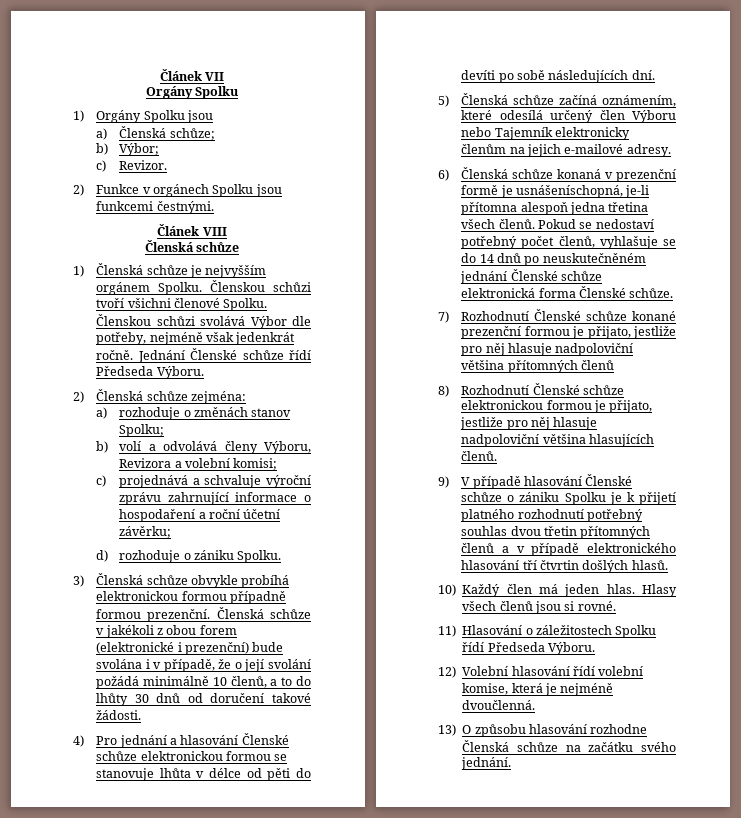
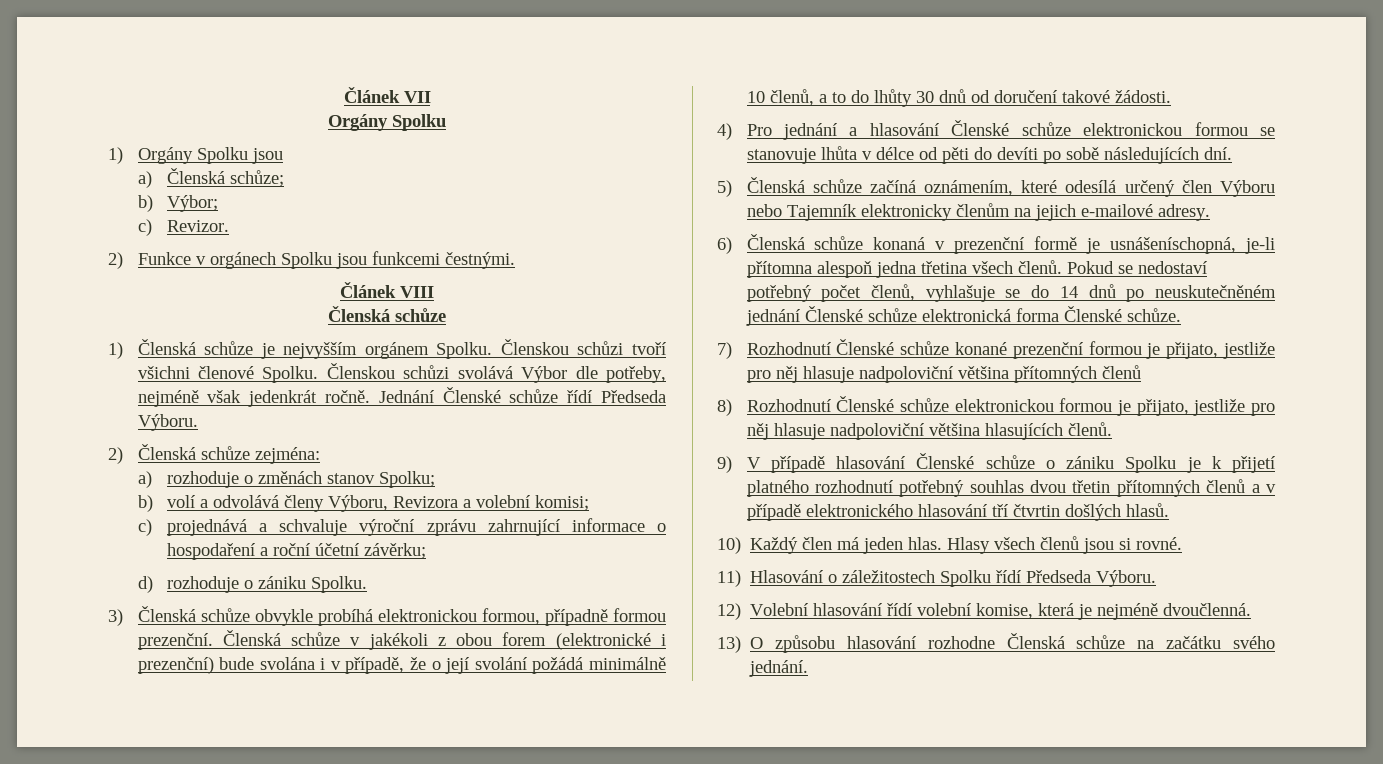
- 3) Členská schůze obvykle probíhá elektronickou formou případně formou prezenční.
+ 3) Členská schůze obvykle probíhá elektronickou formou, případně formou prezenční.

